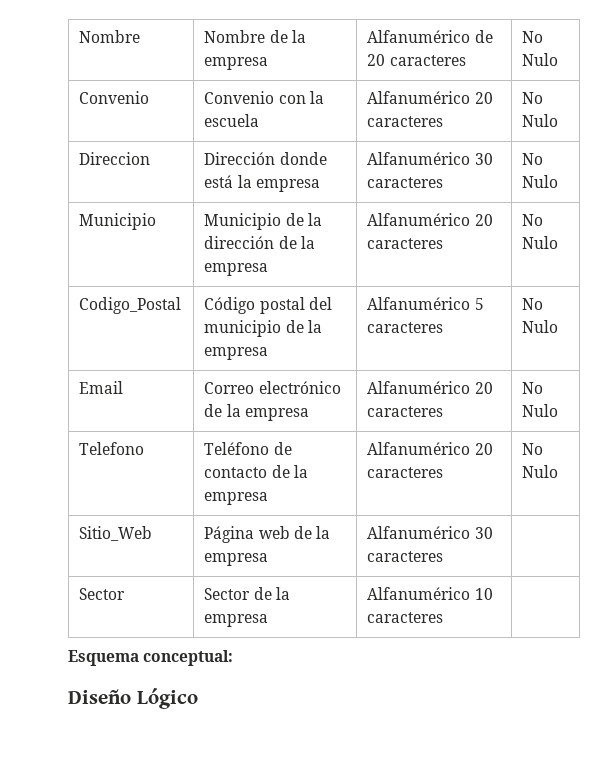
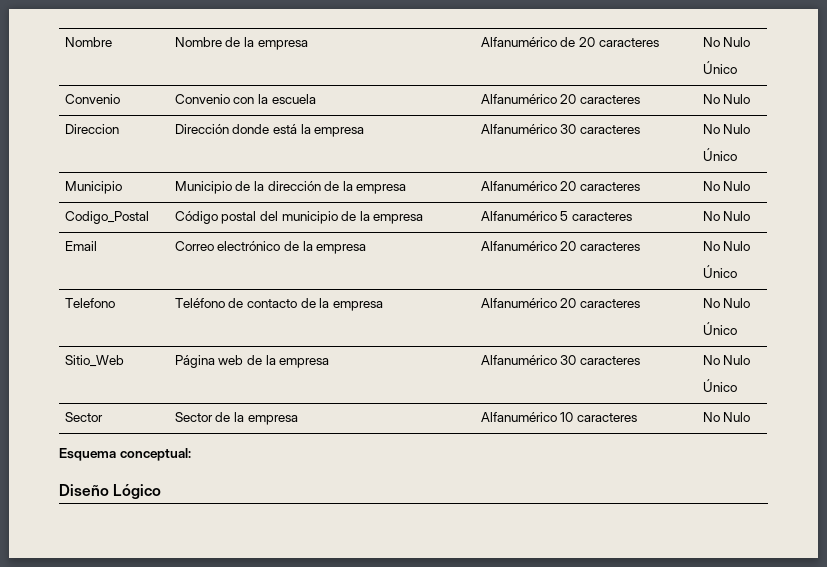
  Nombre | Nombre de la empresa | Alfanumérico de 20 caracteres | No Nulo
+ Único
  Direccion | Dirección donde está la empresa | Alfanumérico 30 caracteres | No Nulo
+ Único
  Email | Correo electrónico de la empresa | Alfanumérico 20 caracteres | No Nulo
+ Único
  Telefono | Teléfono de contacto de la empresa | Alfanumérico 20 caracteres | No Nulo
+ Único
- Sitio_Web | Página web de la empresa | Alfanumérico 30 caracteres |
+ Sitio_Web | Página web de la empresa | Alfanumérico 30 caracteres | No Nulo
+ Único
- Sector | Sector de la empresa | Alfanumérico 10 caracteres |
+ Sector | Sector de la empresa | Alfanumérico 10 caracteres | No Nulo

